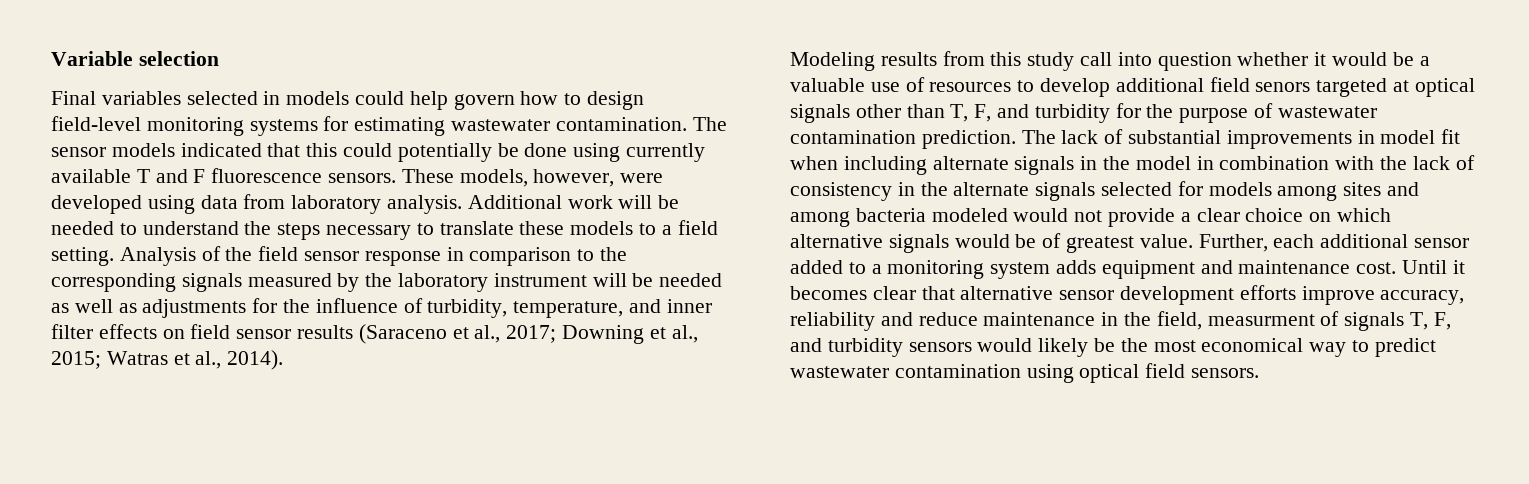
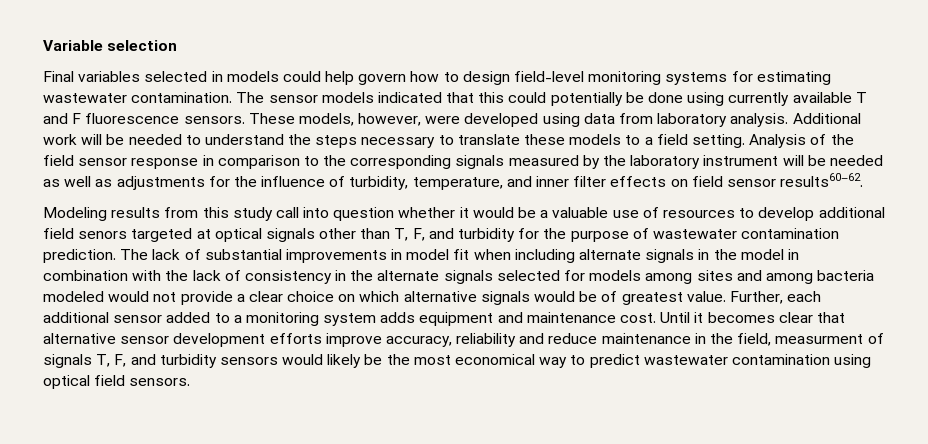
- Analysis of the field sensor response in comparison to the corresponding signals measured by the laboratory instrument will be needed as well as adjustments for the influence of turbidity, temperature, and inner filter effects on field sensor results (Saraceno et al., 2017; Downing et al., 2015; Watras et al., 2014).
+ Analysis of the field sensor response in comparison to the corresponding signals measured by the laboratory instrument will be needed as well as adjustments for the influence of turbidity, temperature, and inner filter effects on field sensor results60–62.

